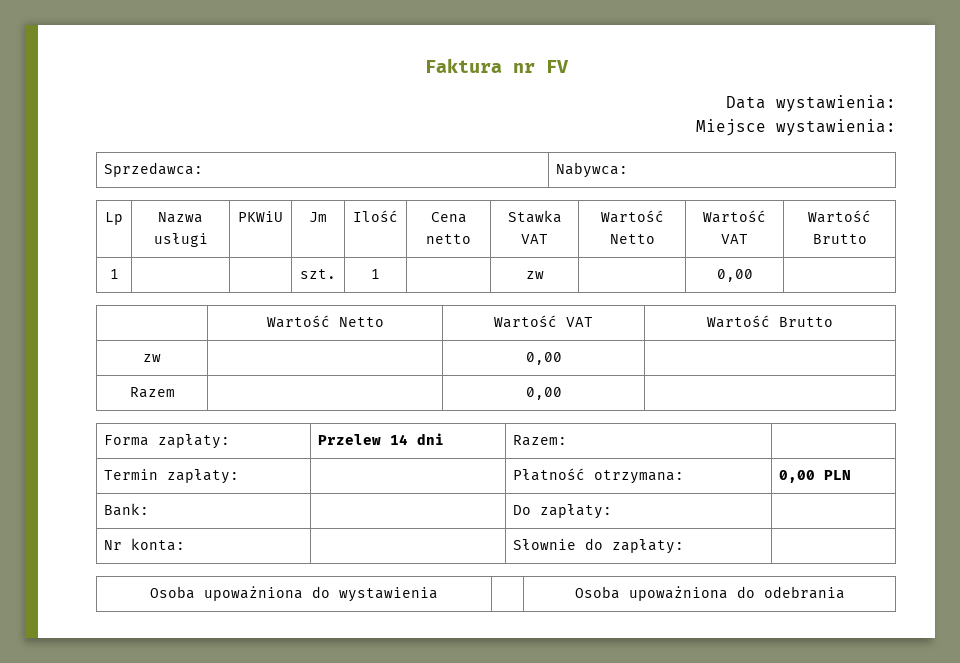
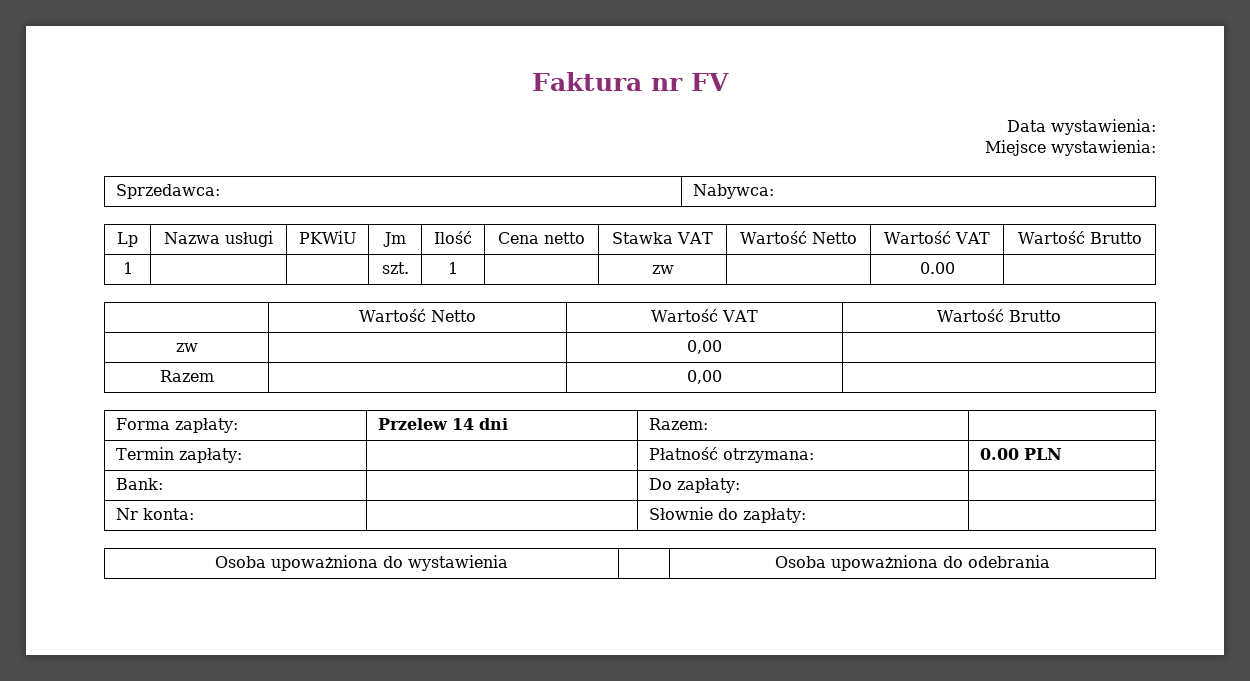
- 1 | | | szt. | 1 | | zw | | 0,00 |
+ 1 | | | szt. | 1 | | zw | | 0.00 |
- Termin zapłaty: | | Płatność otrzymana: | 0,00 PLN
+ Termin zapłaty: | | Płatność otrzymana: | 0.00 PLN

